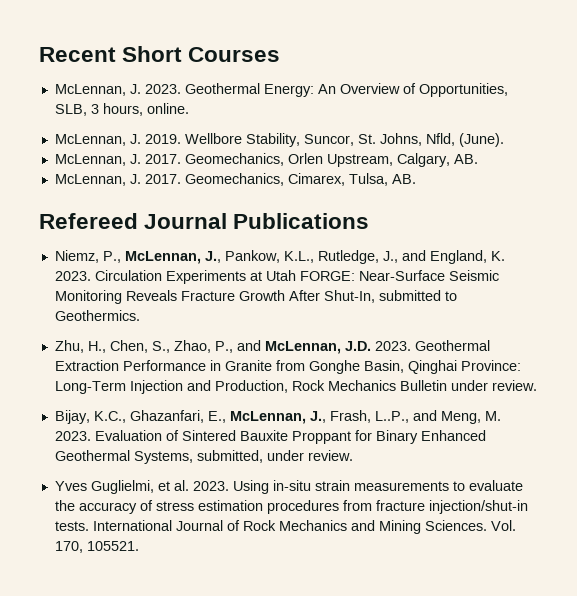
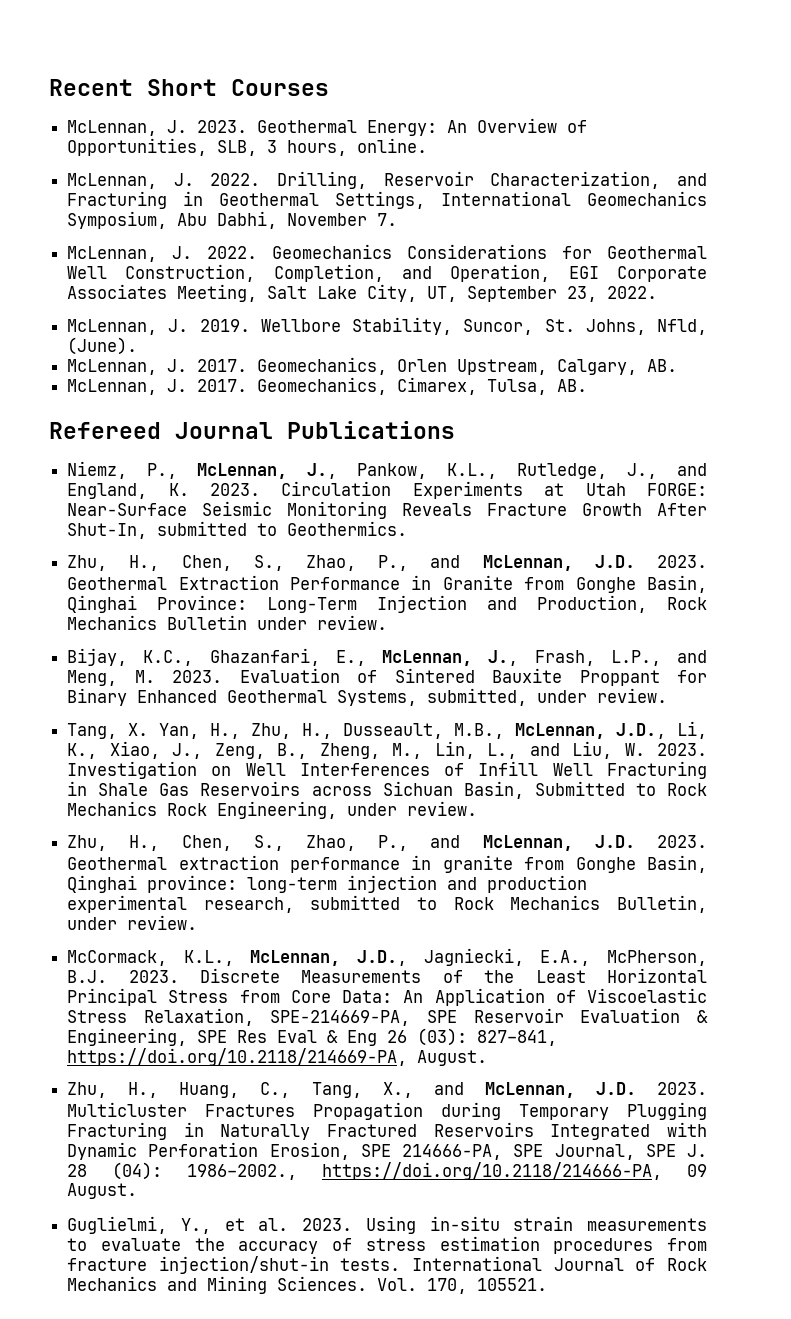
+ McLennan, J. 2022. Drilling, Reservoir Characterization, and Fracturing in Geothermal Settings, International Geomechanics Symposium, Abu Dabhi, November 7.
+ McLennan, J. 2022. Geomechanics Considerations for Geothermal Well Construction, Completion, and Operation, EGI Corporate Associates Meeting, Salt Lake City, UT, September 23, 2022.
- Bijay, K.C., Ghazanfari, E., McLennan, J., Frash, L..P., and Meng, M. 2023.
+ Bijay, K.C., Ghazanfari, E., McLennan, J., Frash, L.P., and Meng, M. 2023.
- Yves Guglielmi, et al. 2023.
+ Tang, X. Yan, H., Zhu, H., Dusseault, M.B., McLennan, J.D., Li, K., Xiao, J., Zeng, B., Zheng, M., Lin, L., and Liu, W. 2023. Investigation on Well Interferences of Infill Well Fracturing in Shale Gas Reservoirs across Sichuan Basin, Submitted to Rock Mechanics Rock Engineering, under review.
+ Zhu, H., Chen, S., Zhao, P., and McLennan, J.D. 2023. Geothermal extraction performance in granite from Gonghe Basin, Qinghai province: long-term injection and production experimental research, submitted to Rock Mechanics Bulletin, under review.
+ McCormack, K.L., McLennan, J.D., Jagniecki, E.A., McPherson, B.J. 2023. Discrete Measurements of the Least Horizontal Principal Stress from Core Data: An Application of Viscoelastic Stress Relaxation, SPE-214669-PA, SPE Reservoir Evaluation & Engineering, SPE Res Eval & Eng 26 (03): 827–841, https://doi.org/10.2118/214669-PA, August.
+ Zhu, H., Huang, C., Tang, X., and McLennan, J.D. 2023. Multicluster Fractures Propagation during Temporary Plugging Fracturing in Naturally Fractured Reservoirs Integrated with Dynamic Perforation Erosion, SPE 214666-PA, SPE Journal, SPE J. 28 (04): 1986–2002., https://doi.org/10.2118/214666-PA, 09 August.
+ Guglielmi, Y., et al. 2023.

